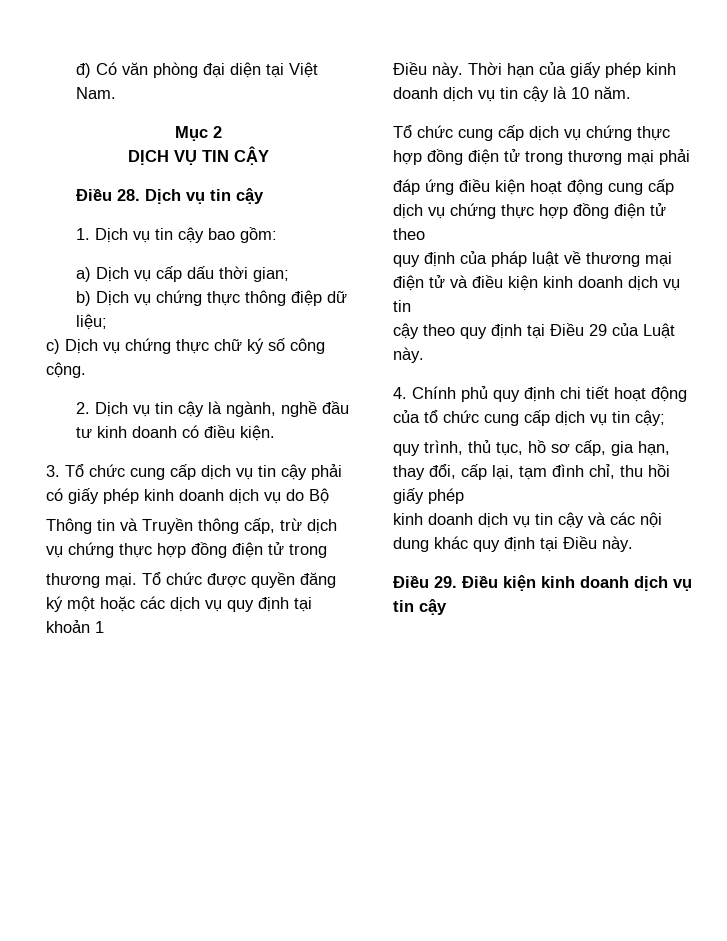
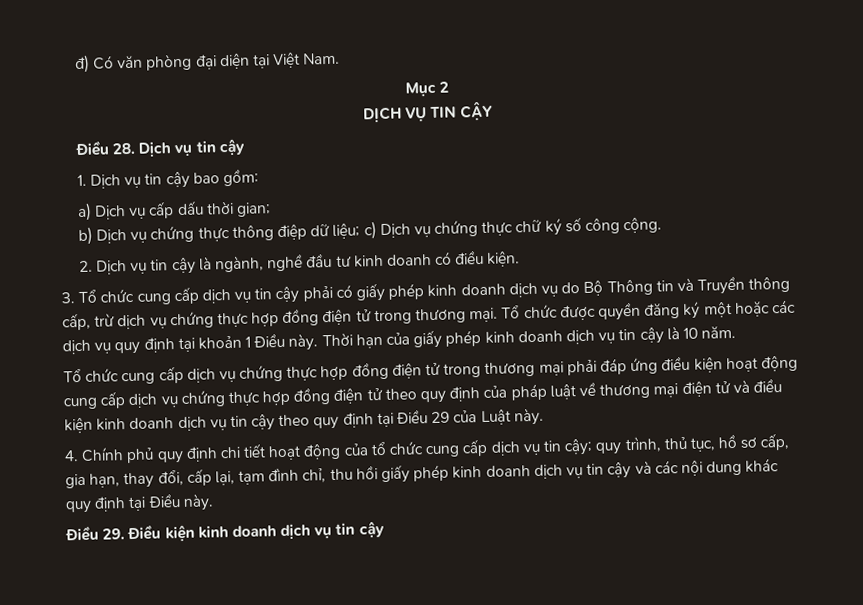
- b) Dịch vụ chứng thực thông điệp dữ liệu;
- c) Dịch vụ chứng thực chữ ký số công cộng.
+ b) Dịch vụ chứng thực thông điệp dữ liệu; c) Dịch vụ chứng thực chữ ký số công cộng.
- 3. Tổ chức cung cấp dịch vụ tin cậy phải có giấy phép kinh doanh dịch vụ do Bộ
- Thông tin và Truyền thông cấp, trừ dịch vụ chứng thực hợp đồng điện tử trong
- thương mại.
+ 3. Tổ chức cung cấp dịch vụ tin cậy phải có giấy phép kinh doanh dịch vụ do Bộ Thông tin và Truyền thông cấp, trừ dịch vụ chứng thực hợp đồng điện tử trong thương mại.
- Tổ chức được quyền đăng ký một hoặc các dịch vụ quy định tại khoản 1
- Điều này.
+ Tổ chức được quyền đăng ký một hoặc các dịch vụ quy định tại khoản 1 Điều này.
- Tổ chức cung cấp dịch vụ chứng thực hợp đồng điện tử trong thương mại phải
- đáp ứng điều kiện hoạt động cung cấp dịch vụ chứng thực hợp đồng điện tử theo
- quy định của pháp luật về thương mại điện tử và điều kiện kinh doanh dịch vụ tin
- cậy theo quy định tại Điều 29 của Luật này.
+ Tổ chức cung cấp dịch vụ chứng thực hợp đồng điện tử trong thương mại phải đáp ứng điều kiện hoạt động cung cấp dịch vụ chứng thực hợp đồng điện tử theo quy định của pháp luật về thương mại điện tử và điều kiện kinh doanh dịch vụ tin cậy theo quy định tại Điều 29 của Luật này.
- 4. Chính phủ quy định chi tiết hoạt động của tổ chức cung cấp dịch vụ tin cậy;
- quy trình, thủ tục, hồ sơ cấp, gia hạn, thay đổi, cấp lại, tạm đình chỉ, thu hồi giấy phép
- kinh doanh dịch vụ tin cậy và các nội dung khác quy định tại Điều này.
+ 4. Chính phủ quy định chi tiết hoạt động của tổ chức cung cấp dịch vụ tin cậy; quy trình, thủ tục, hồ sơ cấp, gia hạn, thay đổi, cấp lại, tạm đình chỉ, thu hồi giấy phép kinh doanh dịch vụ tin cậy và các nội dung khác quy định tại Điều này.

